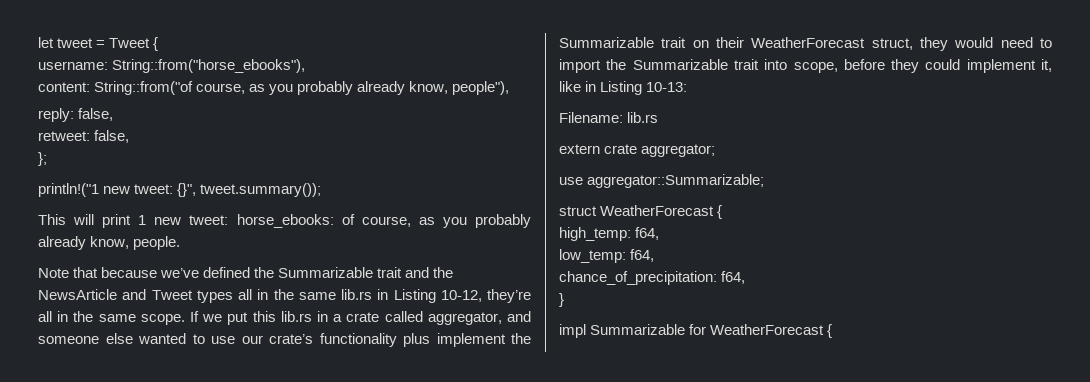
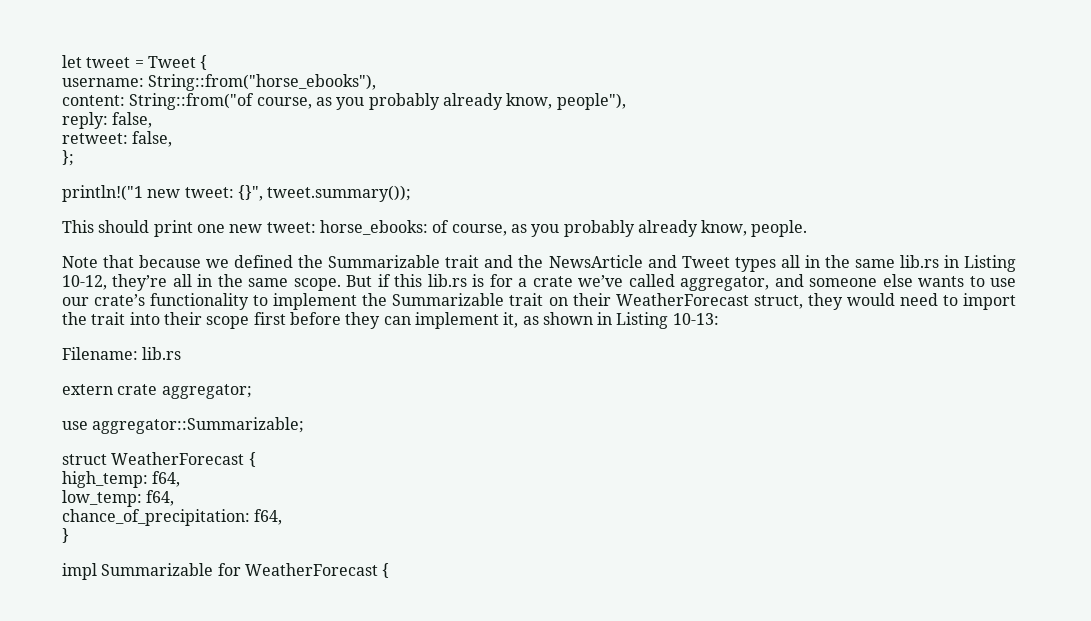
- This will print 1 new tweet: horse_ebooks: of course, as you probably already know, people.
+ This should print one new tweet: horse_ebooks: of course, as you probably already know, people.
- Note that because we’ve defined the Summarizable trait and the NewsArticle and Tweet types all in the same lib.rs in Listing 10-12, they’re all in the same scope.
+ Note that because we defined the Summarizable trait and the NewsArticle and Tweet types all in the same lib.rs in Listing 10-12, they’re all in the same scope.
- If we put this lib.rs in a crate called aggregator, and someone else wanted to use our crate’s functionality plus implement the Summarizable trait on their WeatherForecast struct, they would need to import the Summarizable trait into scope, before they could implement it, like in Listing 10-13:
+ But if this lib.rs is for a crate we’ve called aggregator, and someone else wants to use our crate’s functionality to implement the Summarizable trait on their WeatherForecast struct, they would need to import the trait into their scope first before they can implement it, as shown in Listing 10-13:

